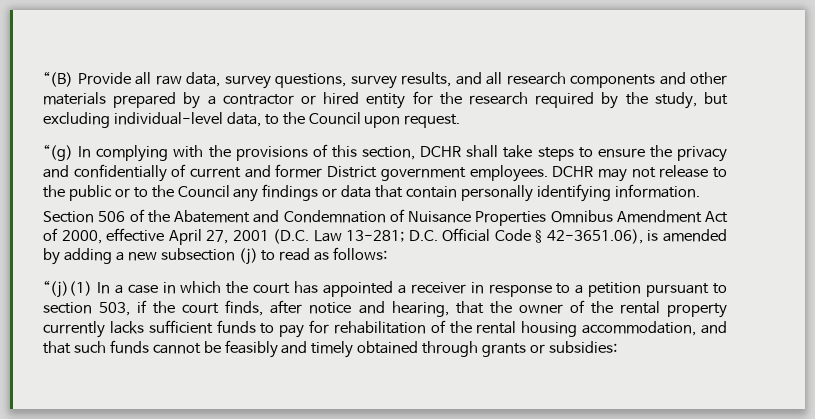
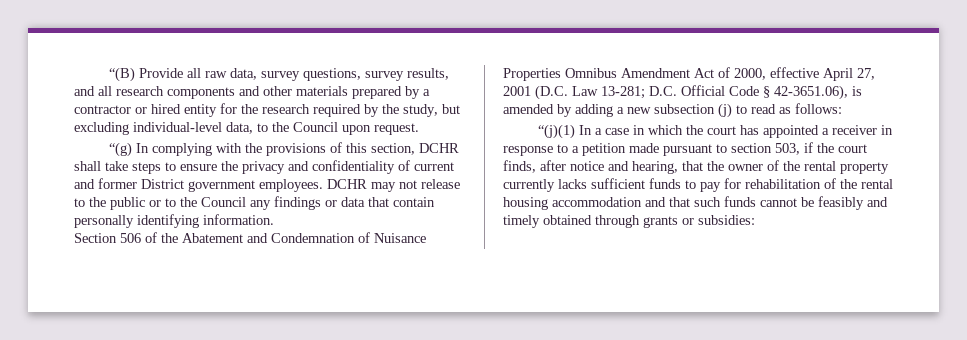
- “(g) In complying with the provisions of this section, DCHR shall take steps to ensure the privacy and confidentially of current and former District government employees.
+ “(g) In complying with the provisions of this section, DCHR shall take steps to ensure the privacy and confidentiality of current and former District government employees.
- “(j)(1) In a case in which the court has appointed a receiver in response to a petition pursuant to section 503, if the court finds, after notice and hearing, that the owner of the rental property currently lacks sufficient funds to pay for rehabilitation of the rental housing accommodation, and that such funds cannot be feasibly and timely obtained through grants or subsidies:
+ “(j)(1) In a case in which the court has appointed a receiver in response to a petition made pursuant to section 503, if the court finds, after notice and hearing, that the owner of the rental property currently lacks sufficient funds to pay for rehabilitation of the rental housing accommodation and that such funds cannot be feasibly and timely obtained through grants or subsidies:

